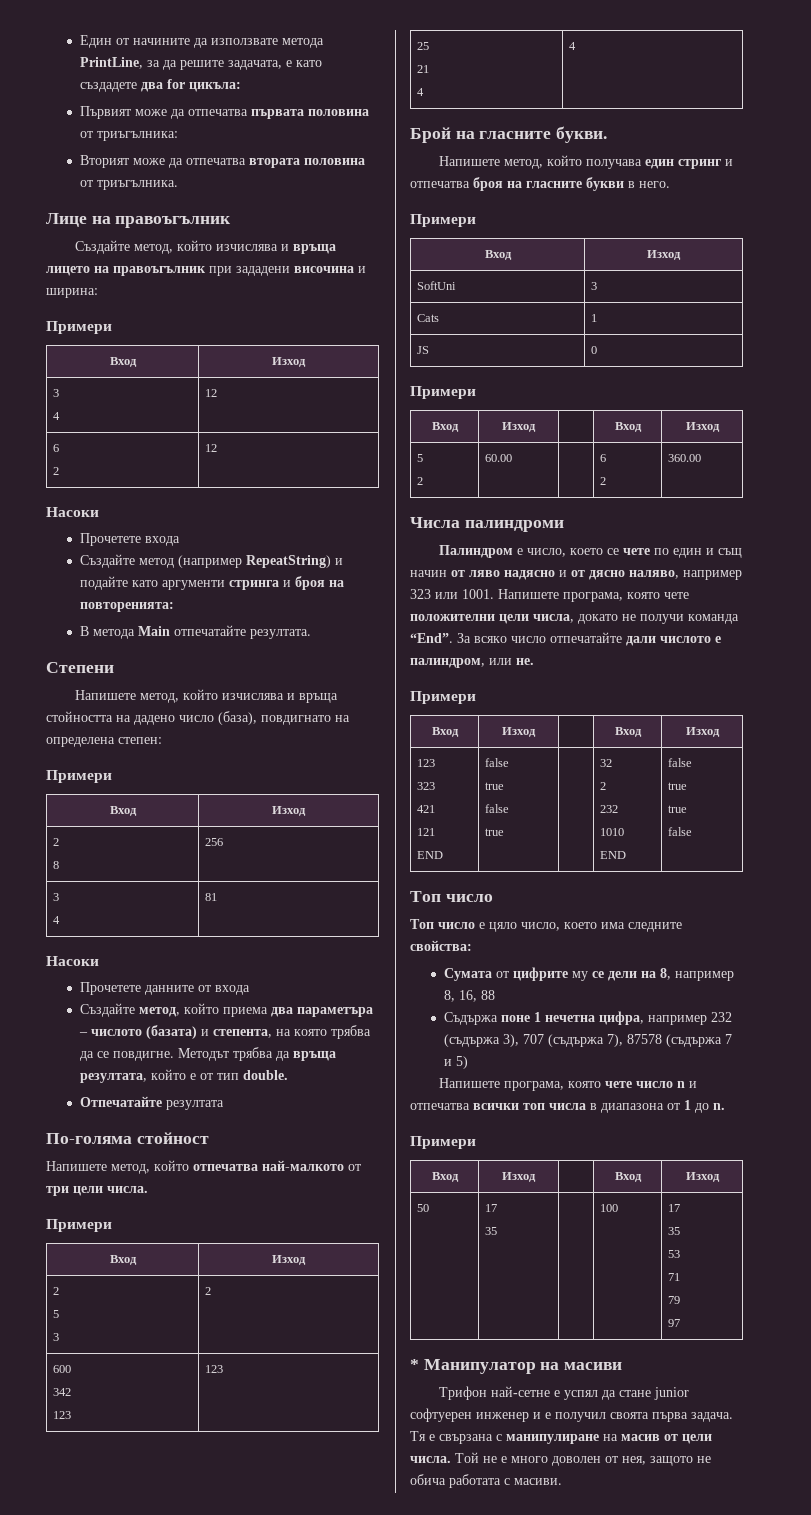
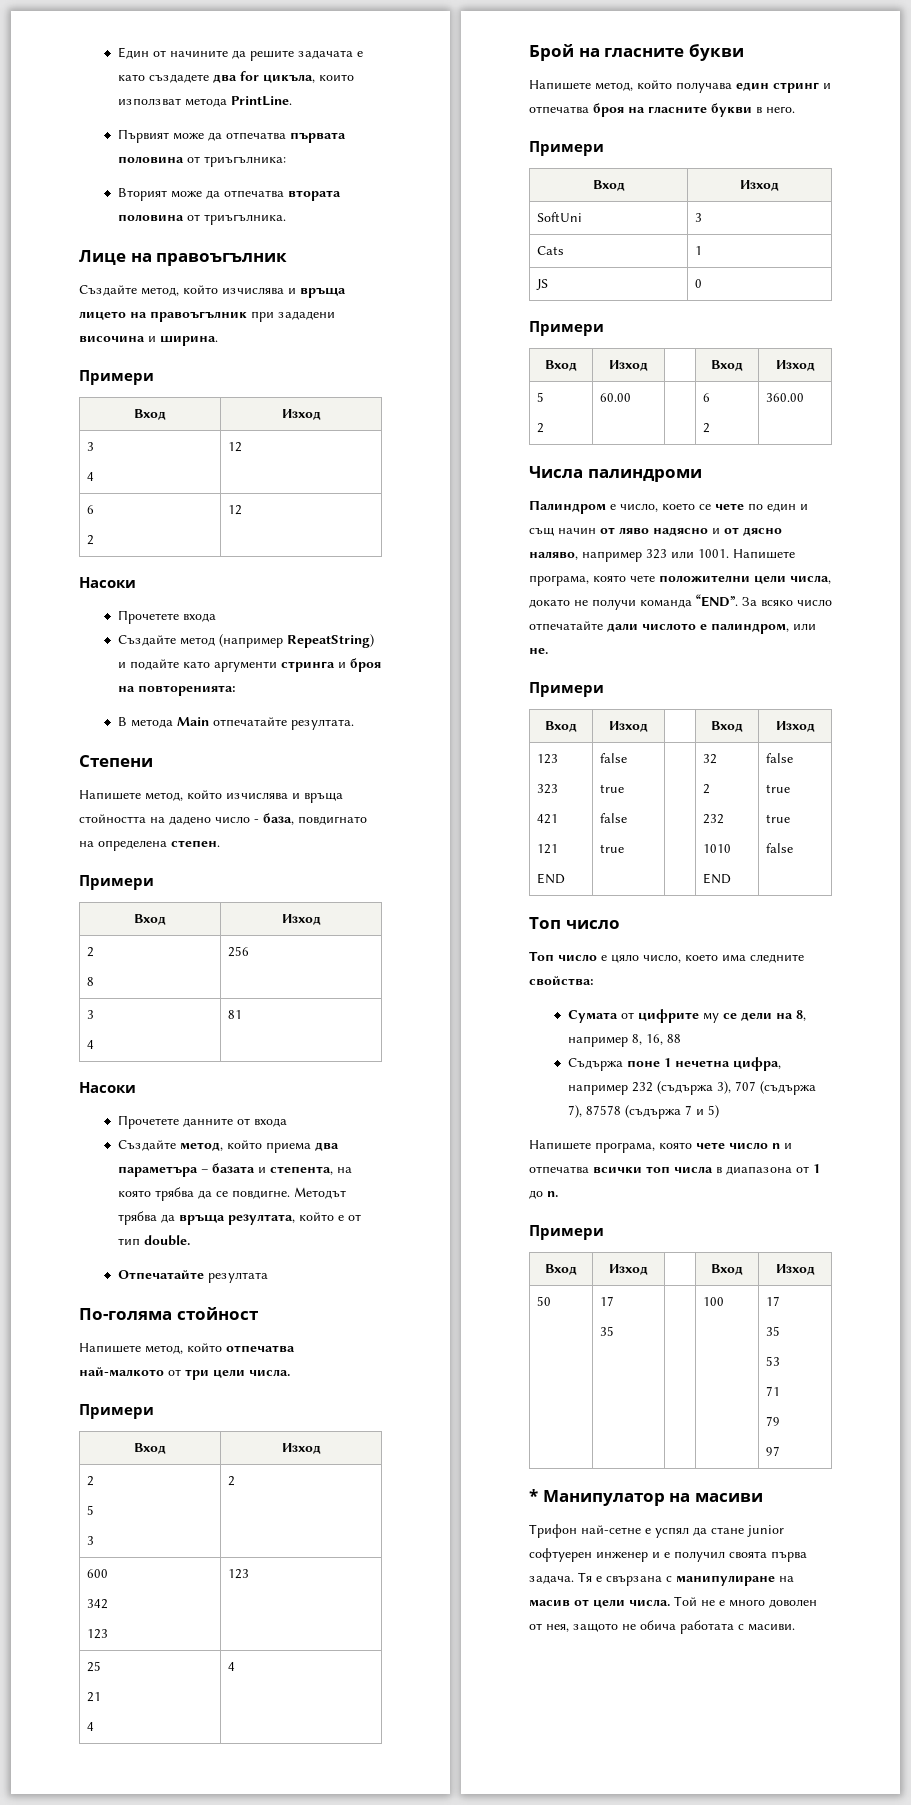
- Един от начините да използвате метода PrintLine, за да решите задачата, е като създадете два for цикъла:
+ Един от начините да решите задачата е като създадете два for цикъла, които използват метода PrintLine.
- Създайте метод, който изчислява и връща лицето на правоъгълник при зададени височина и ширина:
+ Създайте метод, който изчислява и връща лицето на правоъгълник при зададени височина и ширина.
- Напишете метод, който изчислява и връща стойността на дадено число (база), повдигнато на определена степен:
+ Напишете метод, който изчислява и връща стойността на дадено число - база, повдигнато на определена степен.
- Създайте метод, който приема два параметъра – числото (базата) и степента, на която трябва да се повдигне.
+ Създайте метод, който приема два параметъра – базата и степента, на която трябва да се повдигне.
- Брой на гласните букви.
+ Брой на гласните букви
- Напишете програма, която чете положителни цели числа, докато не получи команда “End”.
+ Напишете програма, която чете положителни цели числа, докато не получи команда “END”.

